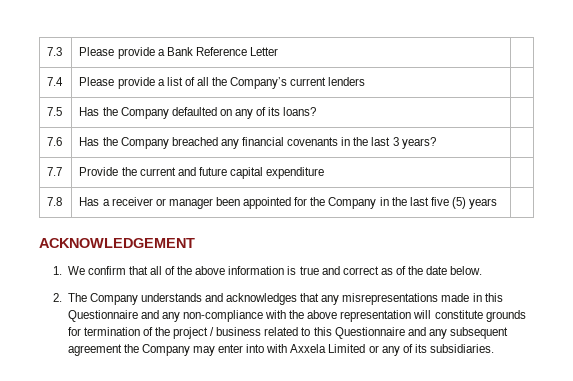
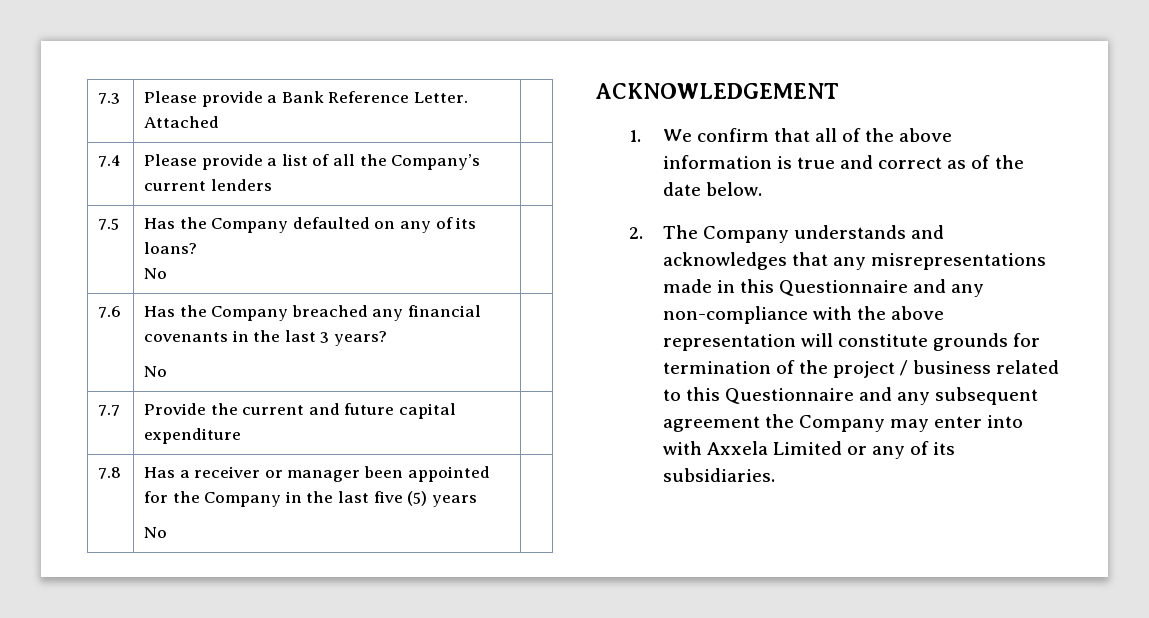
- 7.3 | Please provide a Bank Reference Letter |
+ 7.3 | Please provide a Bank Reference Letter. Attached |
- 7.5 | Has the Company defaulted on any of its loans? |
+ 7.5 | Has the Company defaulted on any of its loans?
+ No |
- 7.6 | Has the Company breached any financial covenants in the last 3 years? |
+ 7.6 | Has the Company breached any financial covenants in the last 3 years?
+ No |
- 7.8 | Has a receiver or manager been appointed for the Company in the last five (5) years |
+ 7.8 | Has a receiver or manager been appointed for the Company in the last five (5) years
+ No |

